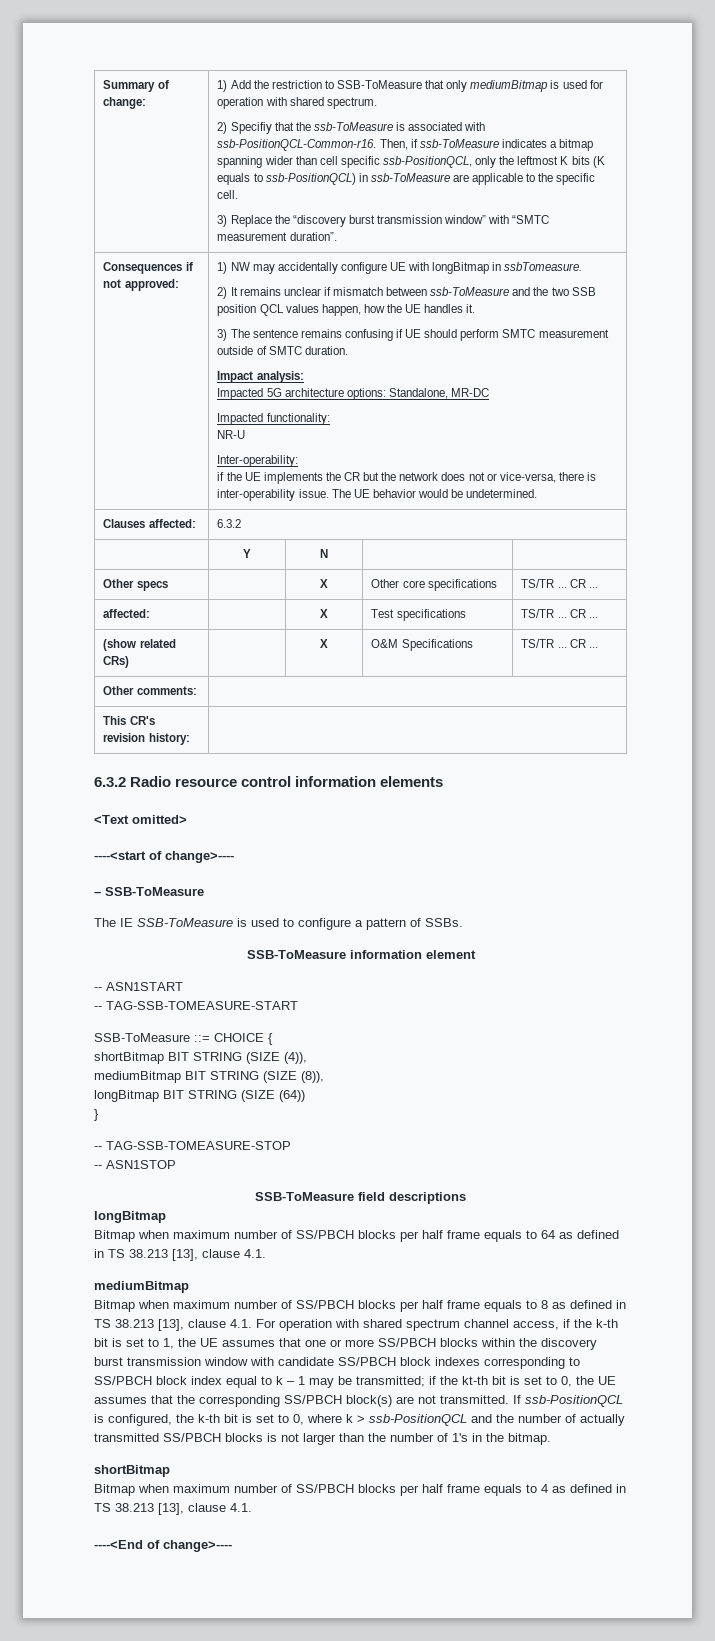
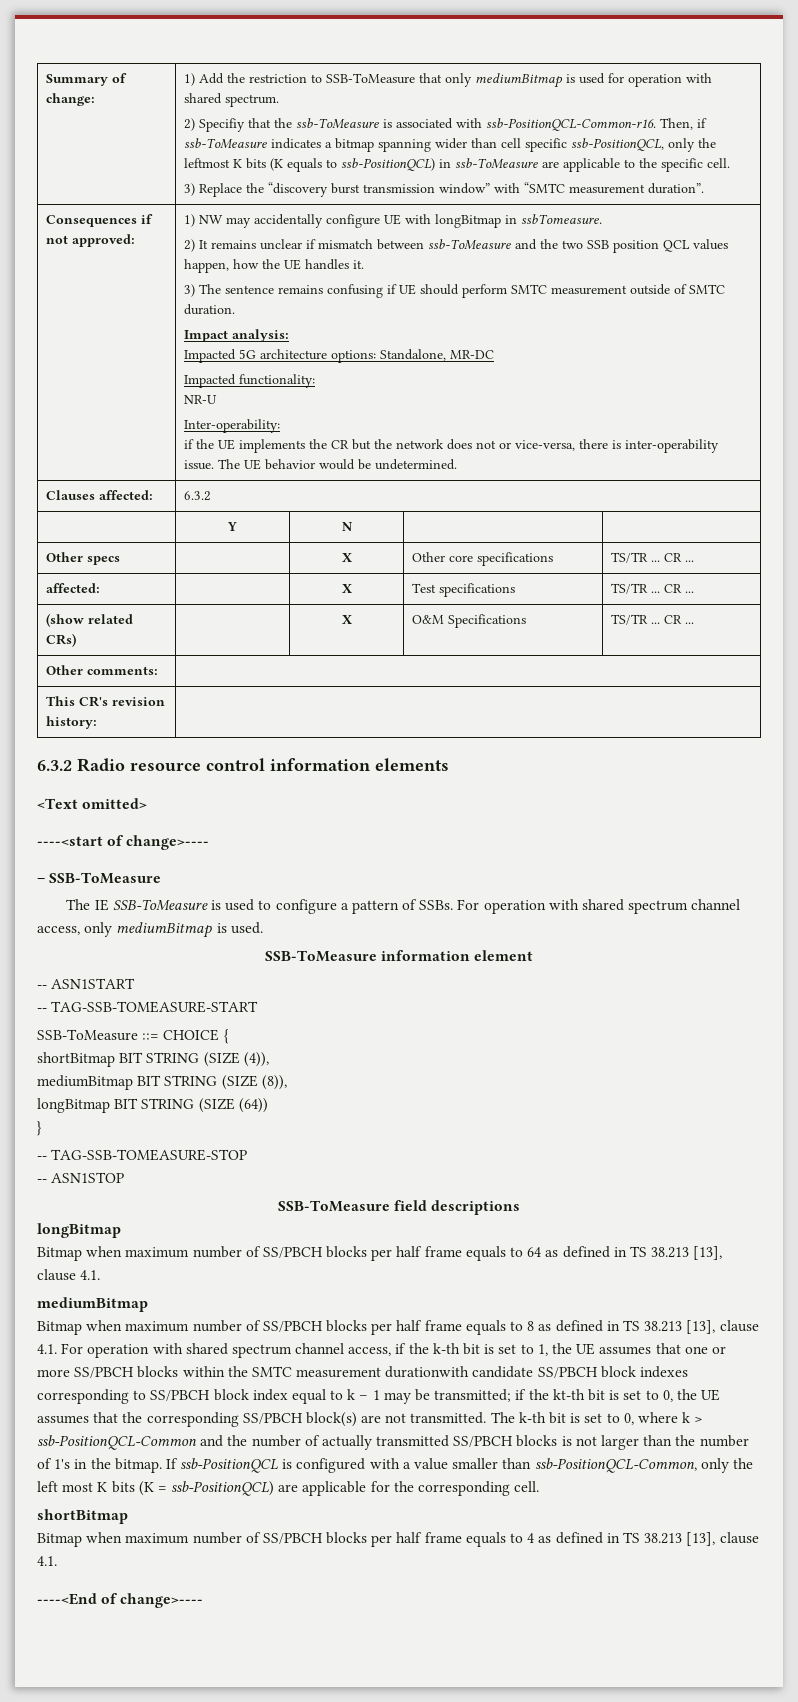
+ For operation with shared spectrum channel access, only mediumBitmap is used.
- Bitmap when maximum number of SS/PBCH blocks per half frame equals to 8 as defined in TS 38.213 [13], clause 4.1. For operation with shared spectrum channel access, if the k-th bit is set to 1, the UE assumes that one or more SS/PBCH blocks within the discovery burst transmission window with candidate SS/PBCH block indexes corresponding to SS/PBCH block index equal to k – 1 may be transmitted;
+ Bitmap when maximum number of SS/PBCH blocks per half frame equals to 8 as defined in TS 38.213 [13], clause 4.1. For operation with shared spectrum channel access, if the k-th bit is set to 1, the UE assumes that one or more SS/PBCH blocks within the SMTC measurement durationwith candidate SS/PBCH block indexes corresponding to SS/PBCH block index equal to k – 1 may be transmitted;
- If ssb-PositionQCL is configured, the k-th bit is set to 0, where k > ssb-PositionQCL and the number of actually transmitted SS/PBCH blocks is not larger than the number of 1's in the bitmap.
+ The k-th bit is set to 0, where k > ssb-PositionQCL-Common and the number of actually transmitted SS/PBCH blocks is not larger than the number of 1's in the bitmap. If ssb-PositionQCL is configured with a value smaller than ssb-PositionQCL-Common, only the left most K bits (K = ssb-PositionQCL) are applicable for the corresponding cell.

